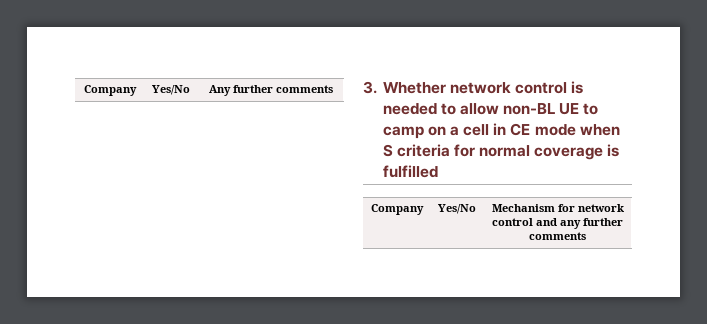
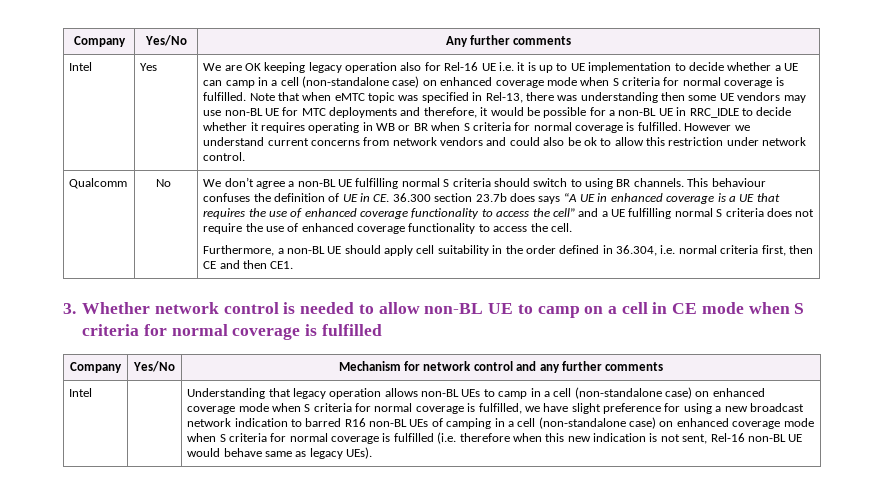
+ Intel | Yes | We are OK keeping legacy operation also for Rel-16 UE i.e. it is up to UE implementation to decide whether a UE can camp in a cell (non-standalone case) on enhanced coverage mode when S criteria for normal coverage is fulfilled. Note that when eMTC topic was specified in Rel-13, there was understanding then some UE vendors may use non-BL UE for MTC deployments and therefore, it would be possible for a non-BL UE in RRC_IDLE to decide whether it requires operating in WB or BR when S criteria for normal coverage is fulfilled. However we understand current concerns from network vendors and could also be ok to allow this restriction under network control.
+ Qualcomm | No | We don’t agree a non-BL UE fulfilling normal S criteria should switch to using BR channels. This behaviour confuses the definition of UE in CE. 36.300 section 23.7b does says “A UE in enhanced coverage is a UE that requires the use of enhanced coverage functionality to access the cell” and a UE fulfilling normal S criteria does not require the use of enhanced coverage functionality to access the cell.
+ Furthermore, a non-BL UE should apply cell suitability in the order defined in 36.304, i.e. normal criteria first, then CE and then CE1.
+ Intel | | Understanding that legacy operation allows non-BL UEs to camp in a cell (non-standalone case) on enhanced coverage mode when S criteria for normal coverage is fulfilled, we have slight preference for using a new broadcast network indication to barred R16 non-BL UEs of camping in a cell (non-standalone case) on enhanced coverage mode when S criteria for normal coverage is fulfilled (i.e. therefore when this new indication is not sent, Rel-16 non-BL UE would behave same as legacy UEs).

